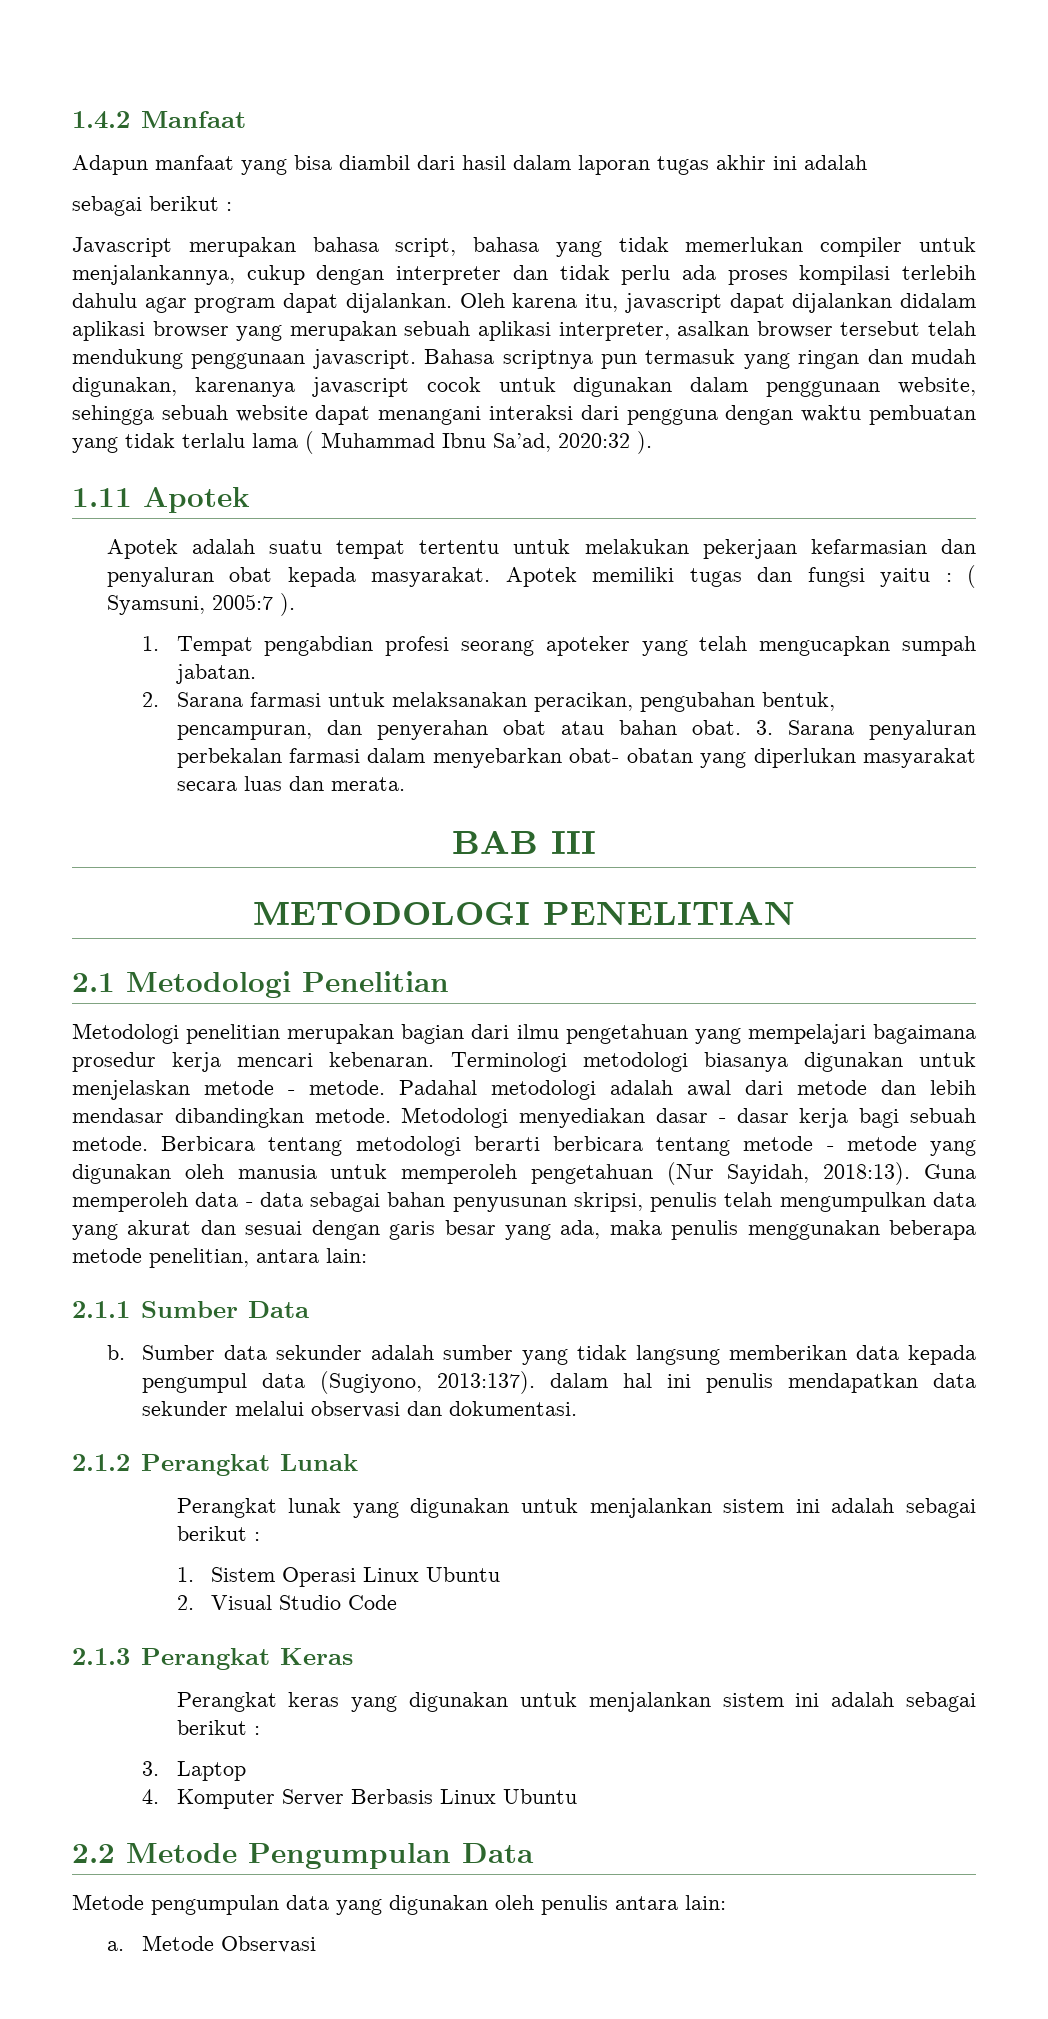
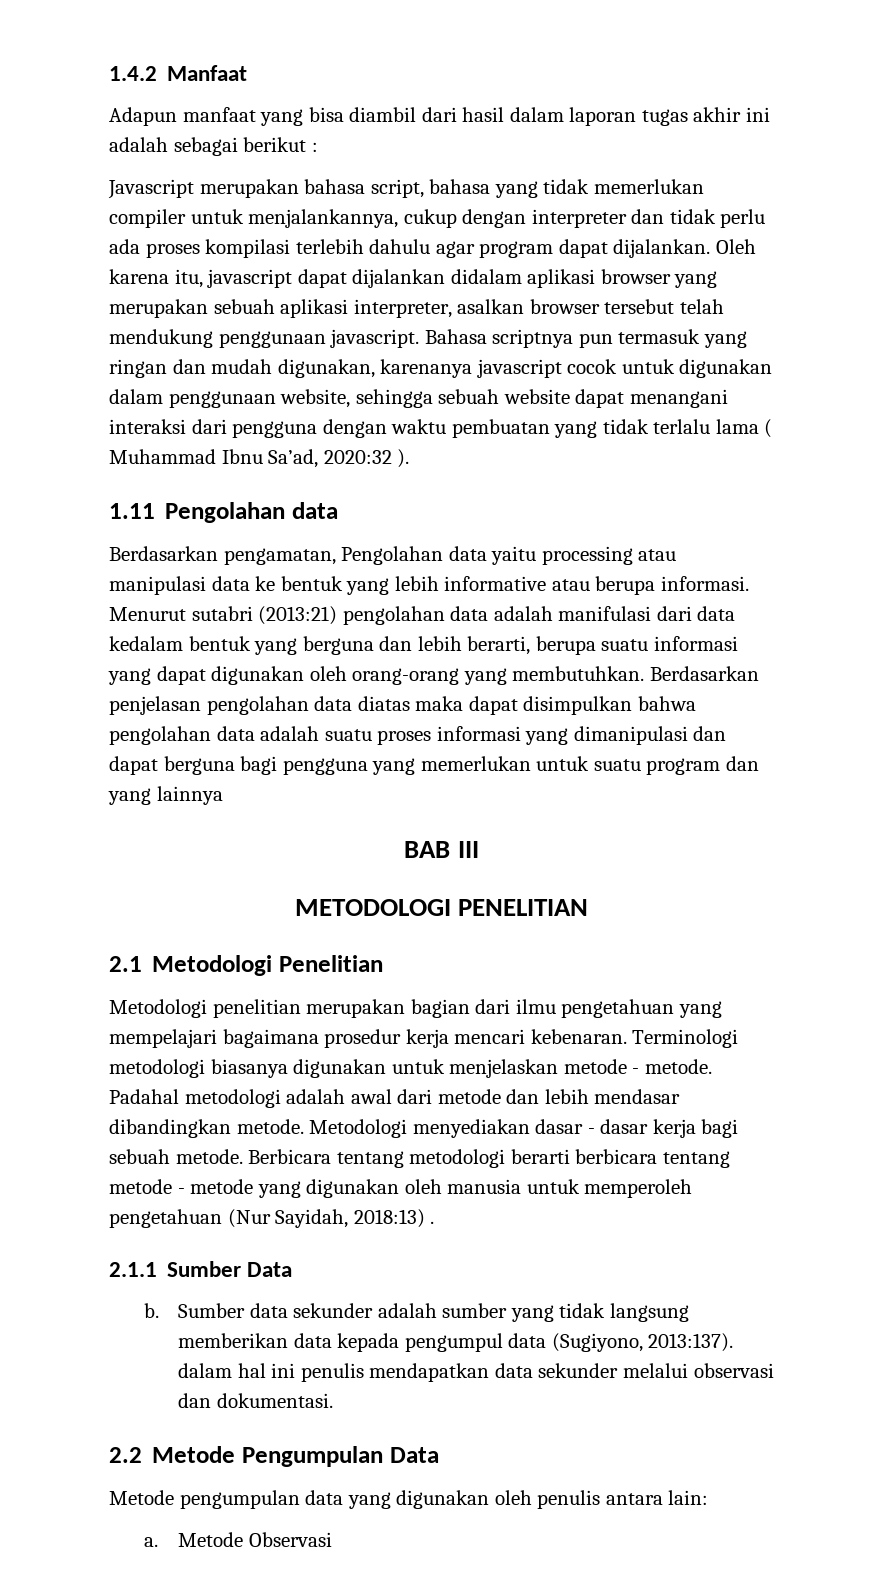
- Adapun manfaat yang bisa diambil dari hasil dalam laporan tugas akhir ini adalah
- sebagai berikut :
+ Adapun manfaat yang bisa diambil dari hasil dalam laporan tugas akhir ini adalah sebagai berikut :
- 1.11 Apotek
- Apotek adalah suatu tempat tertentu untuk melakukan pekerjaan kefarmasian dan penyaluran obat kepada masyarakat. Apotek memiliki tugas dan fungsi yaitu : ( Syamsuni, 2005:7 ).
- 1. Tempat pengabdian profesi seorang apoteker yang telah mengucapkan sumpah jabatan.
- 2. Sarana farmasi untuk melaksanakan peracikan, pengubahan bentuk, pencampuran, dan penyerahan obat atau bahan obat. 3. Sarana penyaluran perbekalan farmasi dalam menyebarkan obat- obatan yang diperlukan masyarakat secara luas dan merata.
+ 1.11 Pengolahan data
+ Berdasarkan pengamatan, Pengolahan data yaitu processing atau manipulasi data ke bentuk yang lebih informative atau berupa informasi. Menurut sutabri (2013:21) pengolahan data adalah manifulasi dari data kedalam bentuk yang berguna dan lebih berarti, berupa suatu informasi yang dapat digunakan oleh orang-orang yang membutuhkan. Berdasarkan penjelasan pengolahan data diatas maka dapat disimpulkan bahwa pengolahan data adalah suatu proses informasi yang dimanipulasi dan dapat berguna bagi pengguna yang memerlukan untuk suatu program dan yang lainnya
- Berbicara tentang metodologi berarti berbicara tentang metode - metode yang digunakan oleh manusia untuk memperoleh pengetahuan (Nur Sayidah, 2018:13). Guna memperoleh data - data sebagai bahan penyusunan skripsi, penulis telah mengumpulkan data yang akurat dan sesuai dengan garis besar yang ada, maka penulis menggunakan beberapa metode penelitian, antara lain:
+ Berbicara tentang metodologi berarti berbicara tentang metode - metode yang digunakan oleh manusia untuk memperoleh pengetahuan (Nur Sayidah, 2018:13) .
- 2.1.2 Perangkat Lunak
- Perangkat lunak yang digunakan untuk menjalankan sistem ini adalah sebagai berikut :
- 1. Sistem Operasi Linux Ubuntu
- 2. Visual Studio Code
- 2.1.3 Perangkat Keras
- Perangkat keras yang digunakan untuk menjalankan sistem ini adalah sebagai berikut :
- 3. Laptop
- 4. Komputer Server Berbasis Linux Ubuntu

